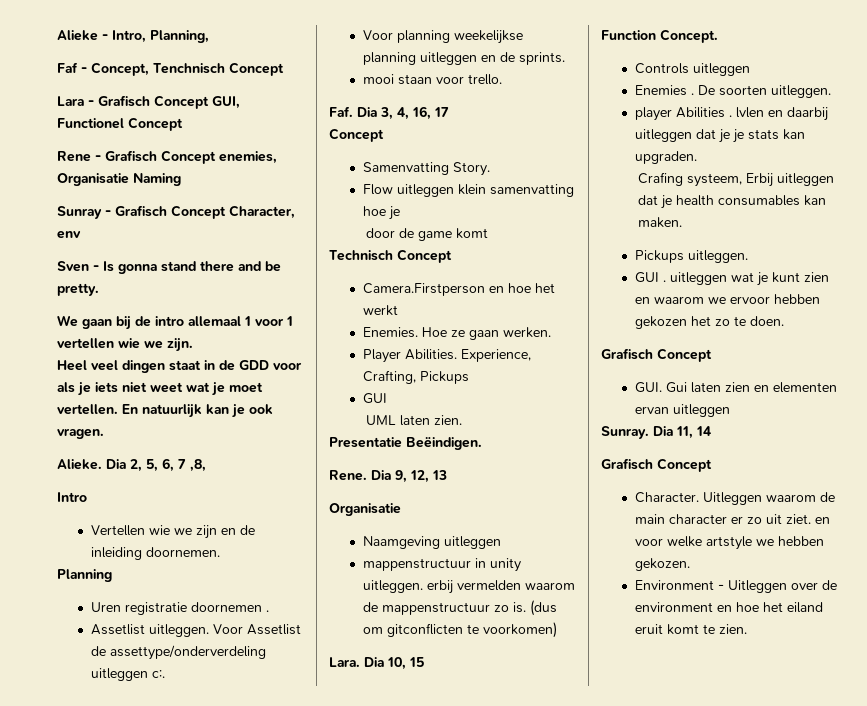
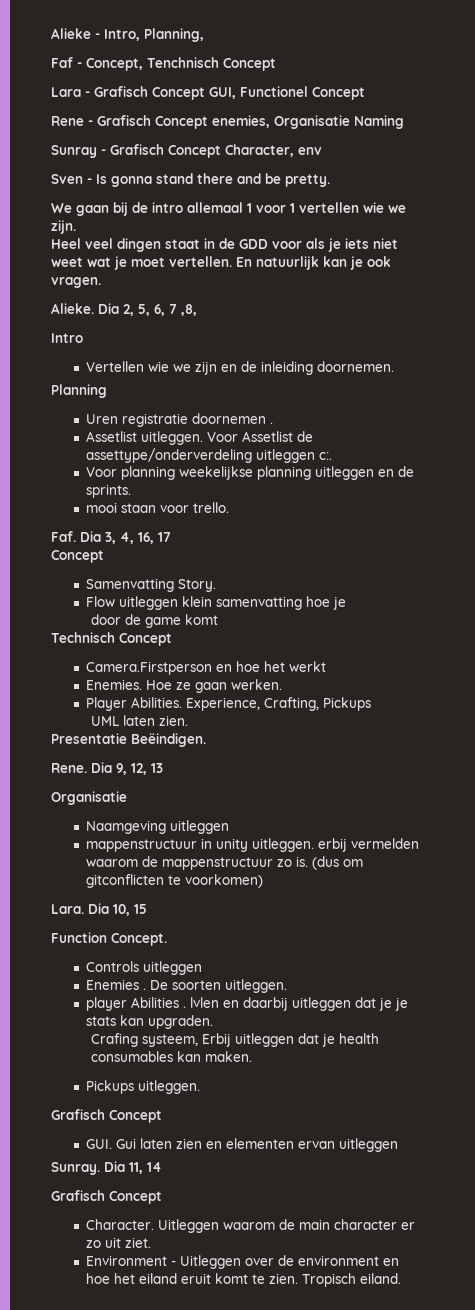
  Experience, Crafting, Pickups
- GUI
- GUI . uitleggen wat je kunt zien en waarom we ervoor hebben gekozen het zo te doen.
- Uitleggen waarom de main character er zo uit ziet. en voor welke artstyle we hebben gekozen.
+ Uitleggen waarom de main character er zo uit ziet.
+ Tropisch eiland.

